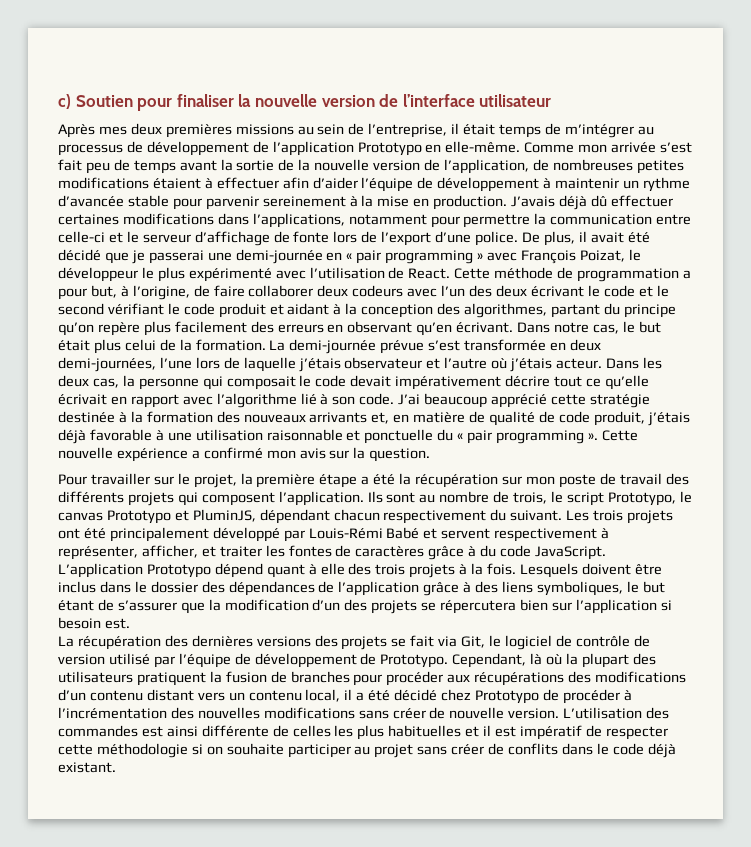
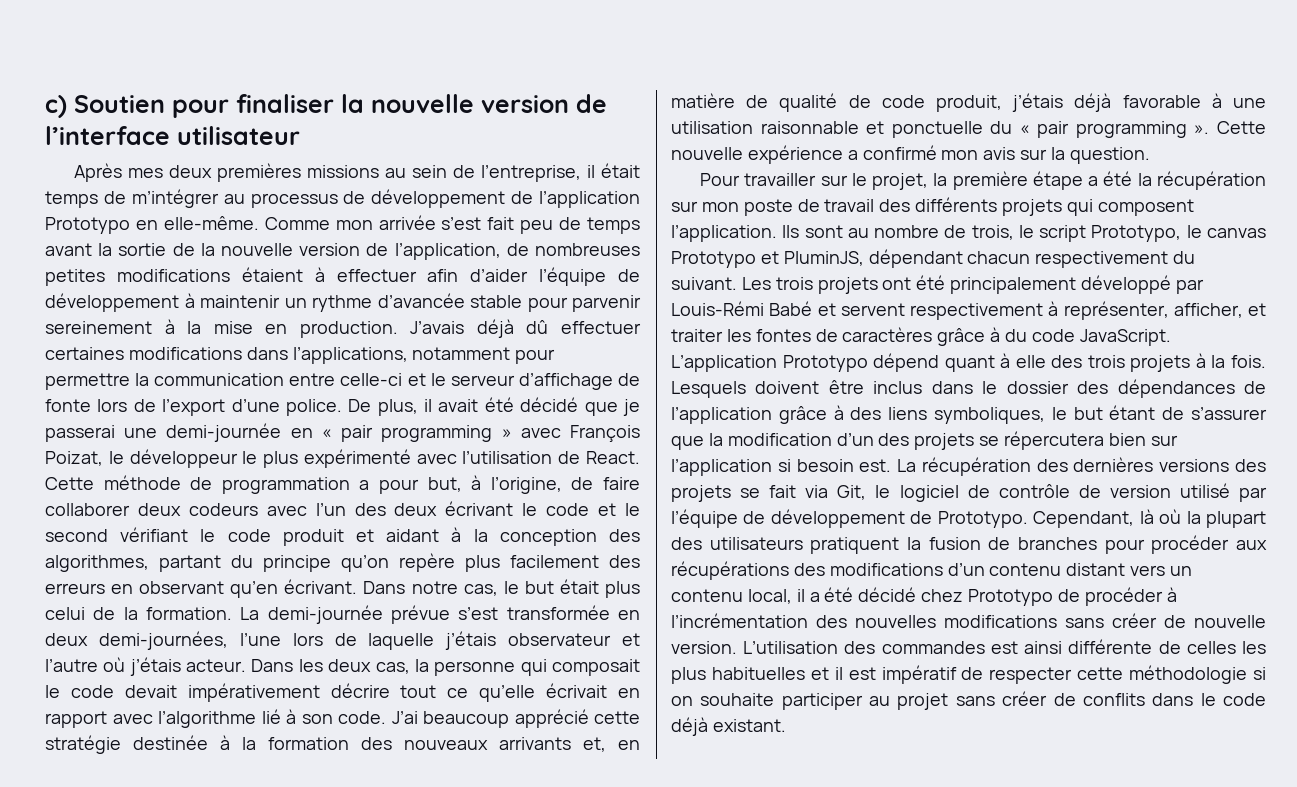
- Lesquels doivent être inclus dans le dossier des dépendances de l’application grâce à des liens symboliques, le but étant de s’assurer que la modification d’un des projets se répercutera bien sur l’application si besoin est.
- La récupération des dernières versions des projets se fait via Git, le logiciel de contrôle de version utilisé par l’équipe de développement de Prototypo.
+ Lesquels doivent être inclus dans le dossier des dépendances de l’application grâce à des liens symboliques, le but étant de s’assurer que la modification d’un des projets se répercutera bien sur l’application si besoin est. La récupération des dernières versions des projets se fait via Git, le logiciel de contrôle de version utilisé par l’équipe de développement de Prototypo.

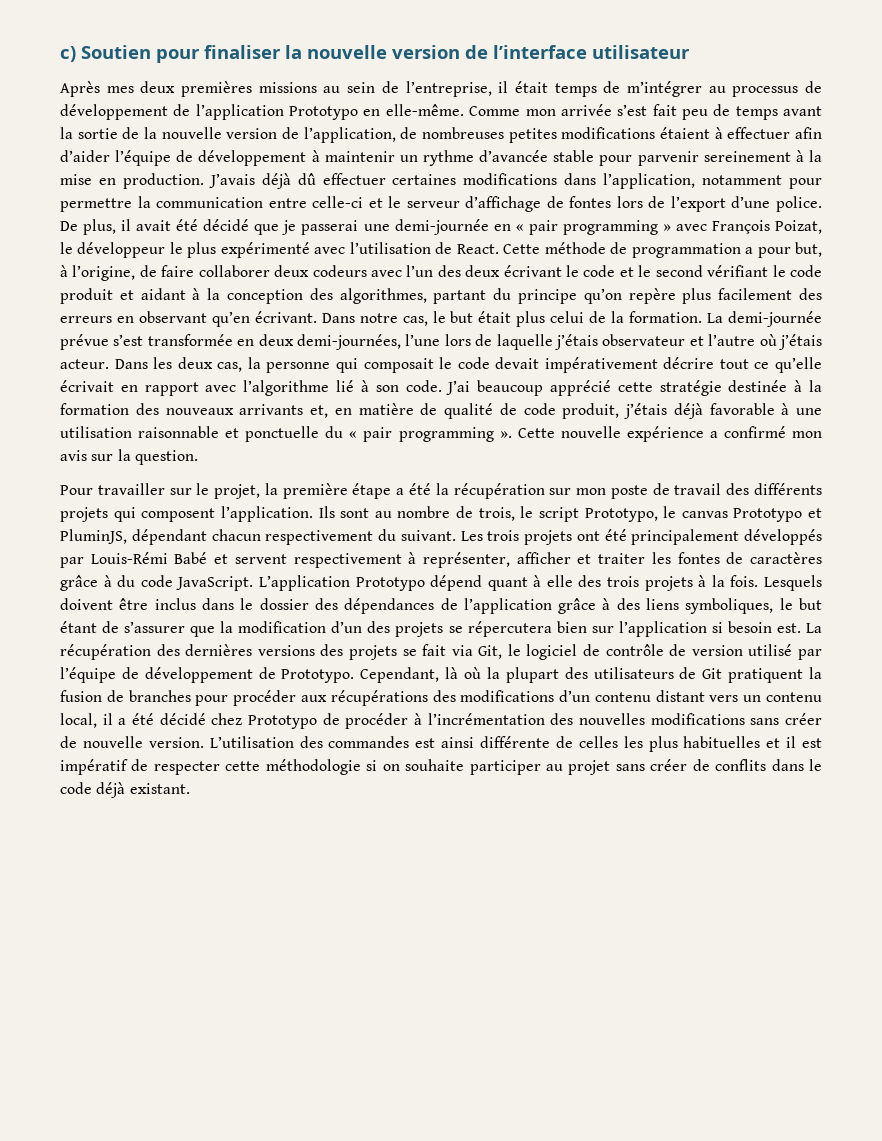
- J’avais déjà dû effectuer certaines modifications dans l’applications, notamment pour permettre la communication entre celle-ci et le serveur d’affichage de fonte lors de l’export d’une police.
+ J’avais déjà dû effectuer certaines modifications dans l’application, notamment pour permettre la communication entre celle-ci et le serveur d’affichage de fontes lors de l’export d’une police.
- Les trois projets ont été principalement développé par Louis-Rémi Babé et servent respectivement à représenter, afficher, et traiter les fontes de caractères grâce à du code JavaScript.
+ Les trois projets ont été principalement développés par Louis-Rémi Babé et servent respectivement à représenter, afficher et traiter les fontes de caractères grâce à du code JavaScript.
- Cependant, là où la plupart des utilisateurs pratiquent la fusion de branches pour procéder aux récupérations des modifications d’un contenu distant vers un contenu local, il a été décidé chez Prototypo de procéder à l’incrémentation des nouvelles modifications sans créer de nouvelle version.
+ Cependant, là où la plupart des utilisateurs de Git pratiquent la fusion de branches pour procéder aux récupérations des modifications d’un contenu distant vers un contenu local, il a été décidé chez Prototypo de procéder à l’incrémentation des nouvelles modifications sans créer de nouvelle version.

